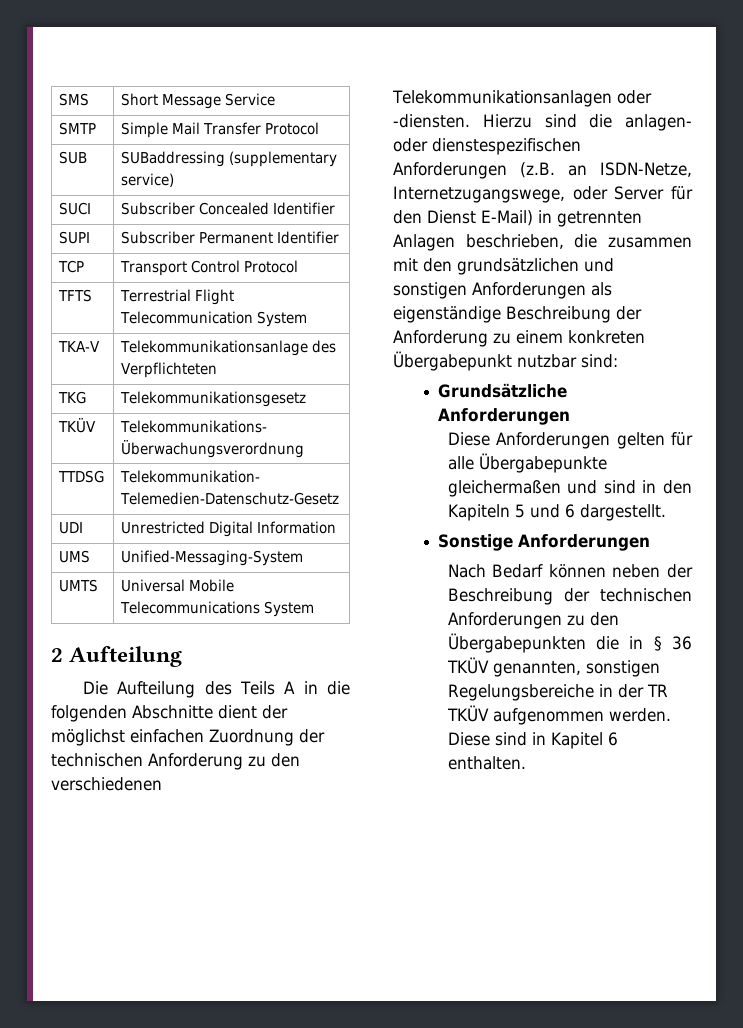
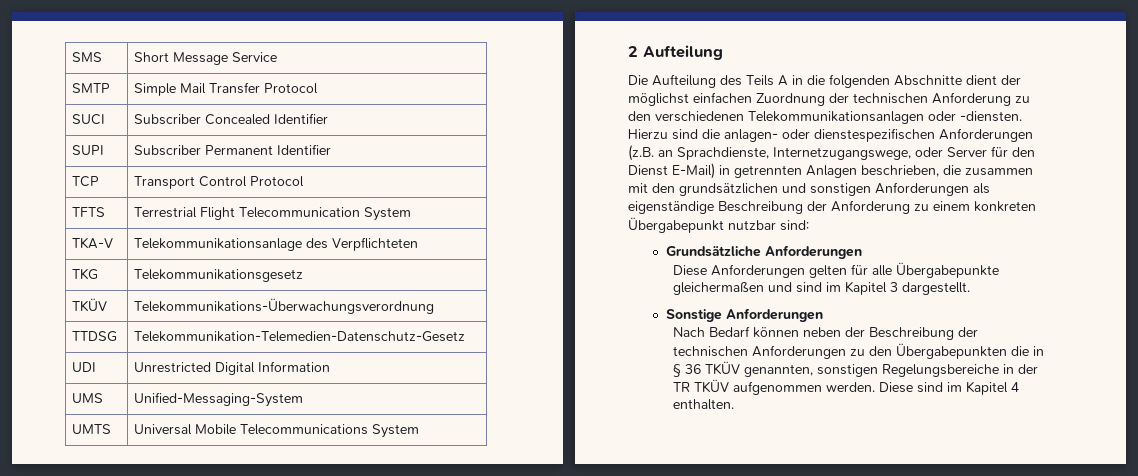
- SUB | SUBaddressing (supplementary service)
- Hierzu sind die anlagen- oder dienstespezifischen Anforderungen (z.B. an ISDN-Netze, Internetzugangswege, oder Server für den Dienst E-Mail) in getrennten Anlagen beschrieben, die zusammen mit den grundsätzlichen und sonstigen Anforderungen als eigenständige Beschreibung der Anforderung zu einem konkreten Übergabepunkt nutzbar sind:
+ Hierzu sind die anlagen- oder dienstespezifischen Anforderungen (z.B. an Sprachdienste, Internetzugangswege, oder Server für den Dienst E-Mail) in getrennten Anlagen beschrieben, die zusammen mit den grundsätzlichen und sonstigen Anforderungen als eigenständige Beschreibung der Anforderung zu einem konkreten Übergabepunkt nutzbar sind:
- Diese Anforderungen gelten für alle Übergabepunkte gleichermaßen und sind in den Kapiteln 5 und 6 dargestellt.
+ Diese Anforderungen gelten für alle Übergabepunkte gleichermaßen und sind im Kapitel 3 dargestellt.
- Diese sind in Kapitel 6 enthalten.
+ Diese sind im Kapitel 4 enthalten.

